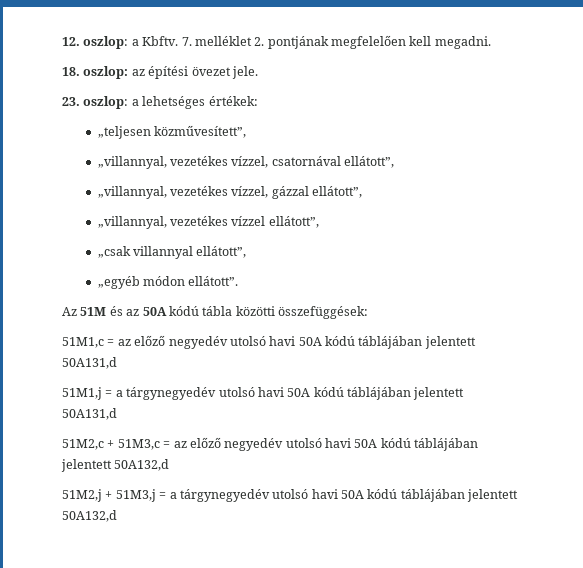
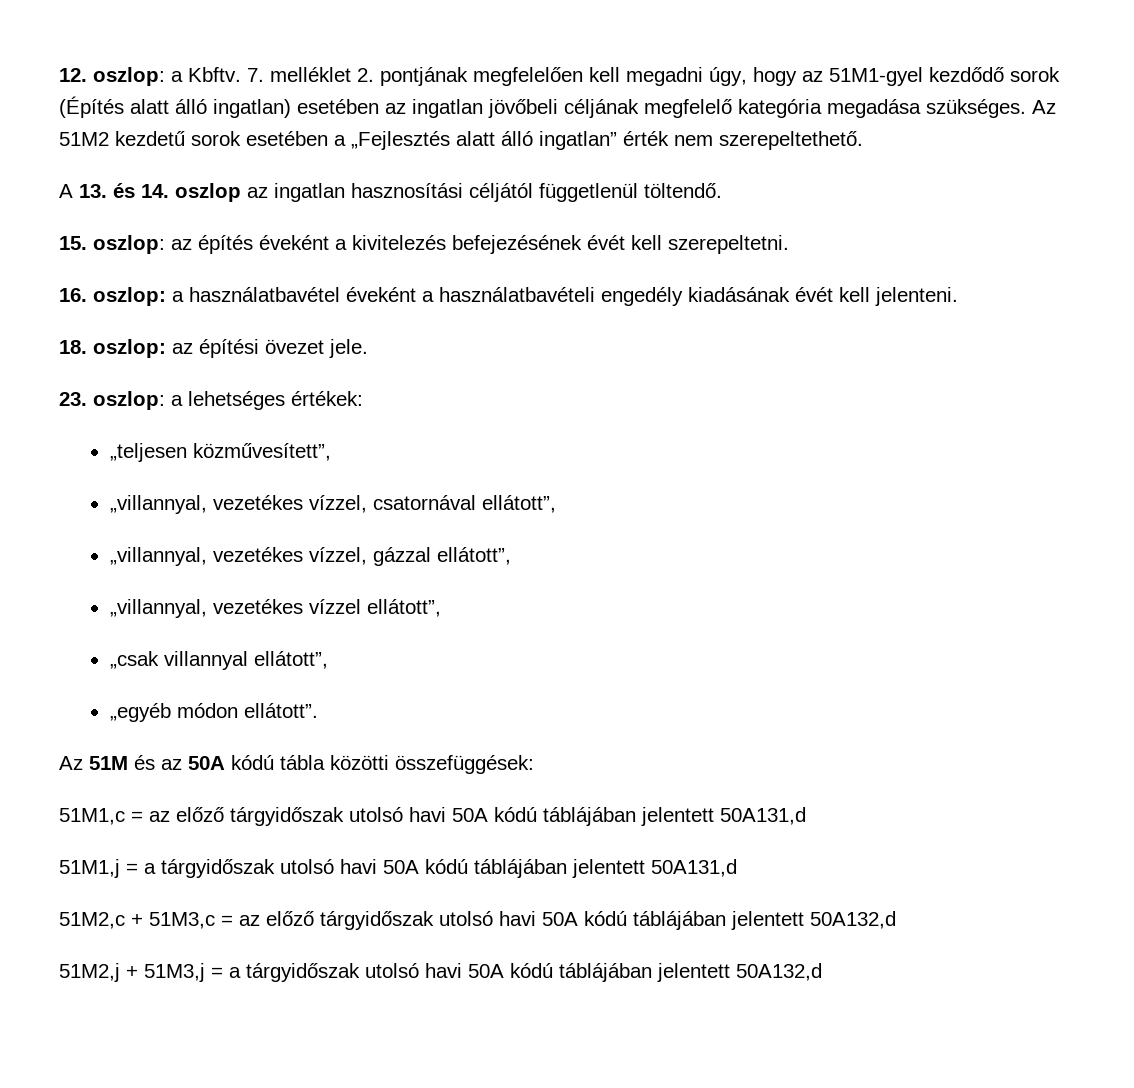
- 7. melléklet 2. pontjának megfelelően kell megadni.
+ 7. melléklet 2. pontjának megfelelően kell megadni úgy, hogy az 51M1-gyel kezdődő sorok (Építés alatt álló ingatlan) esetében az ingatlan jövőbeli céljának megfelelő kategória megadása szükséges. Az 51M2 kezdetű sorok esetében a „Fejlesztés alatt álló ingatlan” érték nem szerepeltethető.
+ A 13. és 14. oszlop az ingatlan hasznosítási céljától függetlenül töltendő.
+ 15. oszlop: az építés éveként a kivitelezés befejezésének évét kell szerepeltetni.
+ 16. oszlop: a használatbavétel éveként a használatbavételi engedély kiadásának évét kell jelenteni.
- 51M1,c = az előző negyedév utolsó havi 50A kódú táblájában jelentett 50A131,d
+ 51M1,c = az előző tárgyidőszak utolsó havi 50A kódú táblájában jelentett 50A131,d
- 51M1,j = a tárgynegyedév utolsó havi 50A kódú táblájában jelentett 50A131,d
+ 51M1,j = a tárgyidőszak utolsó havi 50A kódú táblájában jelentett 50A131,d
- 51M2,c + 51M3,c = az előző negyedév utolsó havi 50A kódú táblájában jelentett 50A132,d
+ 51M2,c + 51M3,c = az előző tárgyidőszak utolsó havi 50A kódú táblájában jelentett 50A132,d
- 51M2,j + 51M3,j = a tárgynegyedév utolsó havi 50A kódú táblájában jelentett 50A132,d
+ 51M2,j + 51M3,j = a tárgyidőszak utolsó havi 50A kódú táblájában jelentett 50A132,d

